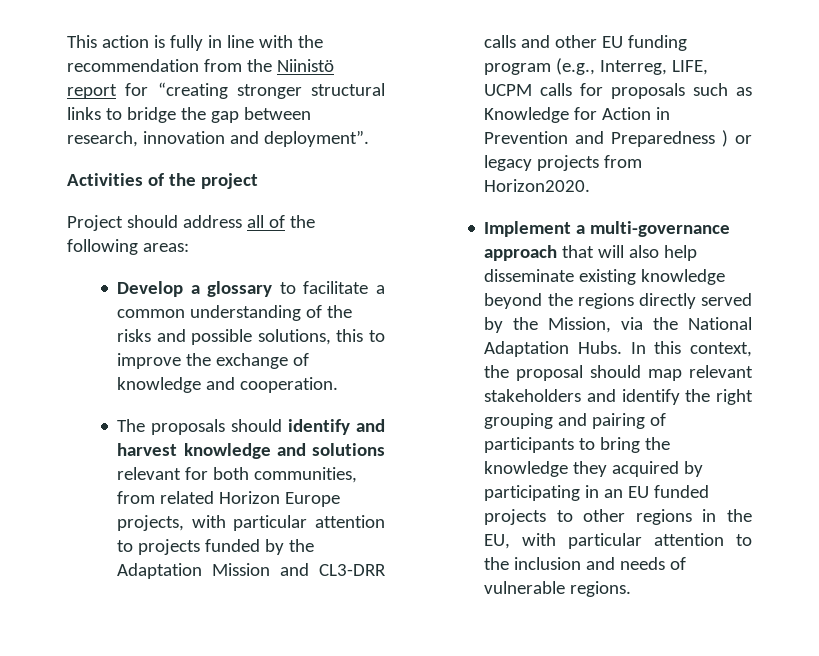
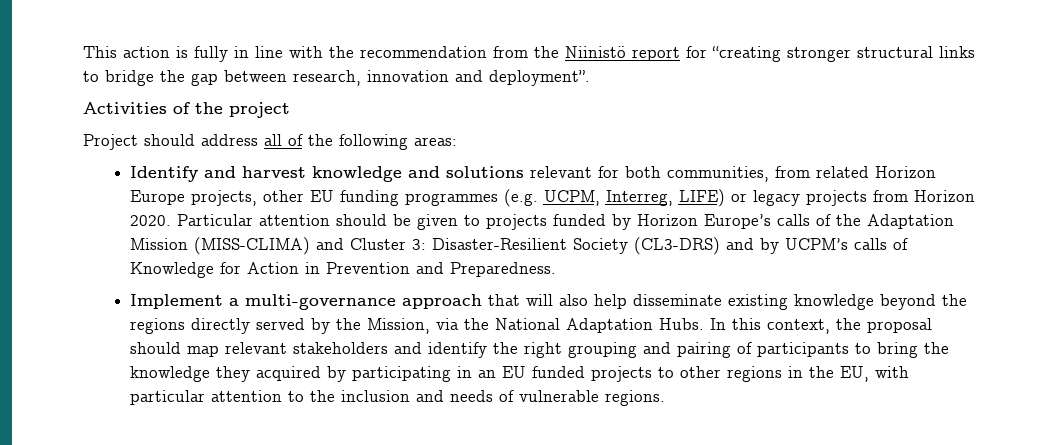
- Develop a glossary to facilitate a common understanding of the risks and possible solutions, this to improve the exchange of knowledge and cooperation.
- The proposals should identify and harvest knowledge and solutions relevant for both communities, from related Horizon Europe projects, with particular attention to projects funded by the Adaptation Mission and CL3-DRR calls and other EU funding program (e.g., Interreg, LIFE, UCPM calls for proposals such as Knowledge for Action in Prevention and Preparedness ) or legacy projects from Horizon2020.
+ Identify and harvest knowledge and solutions relevant for both communities, from related Horizon Europe projects, other EU funding programmes (e.g. UCPM, Interreg, LIFE) or legacy projects from Horizon 2020. Particular attention should be given to projects funded by Horizon Europe’s calls of the Adaptation Mission (MISS-CLIMA) and Cluster 3: Disaster-Resilient Society (CL3-DRS) and by UCPM’s calls of Knowledge for Action in Prevention and Preparedness.

